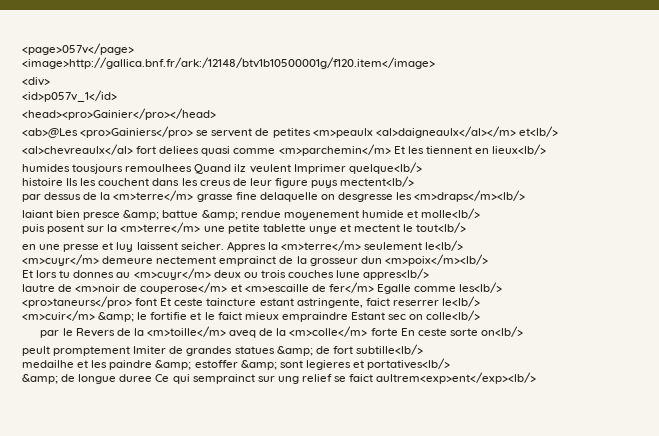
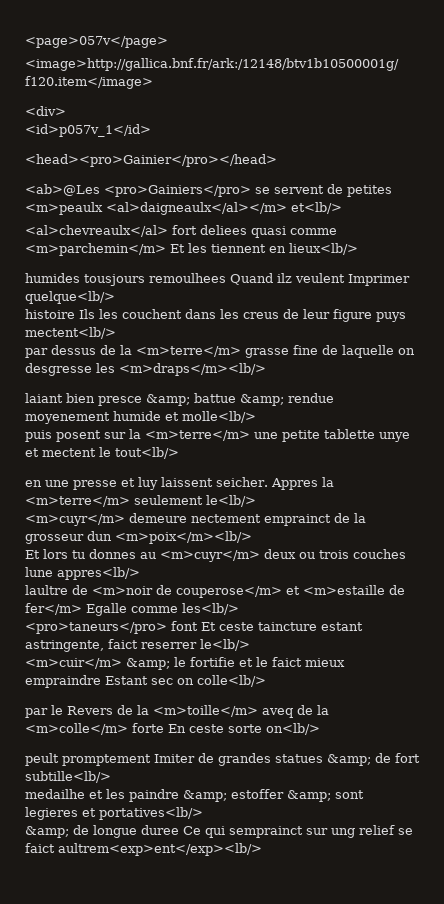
- par dessus de la <m>terre</m> grasse fine delaquelle on desgresse les <m>draps</m><lb/>
+ par dessus de la <m>terre</m> grasse fine de laquelle on desgresse les <m>draps</m><lb/>
- lautre de <m>noir de couperose</m> et <m>escaille de fer</m> Egalle comme les<lb/>
+ laultre de <m>noir de couperose</m> et <m>estaille de fer</m> Egalle comme les<lb/>

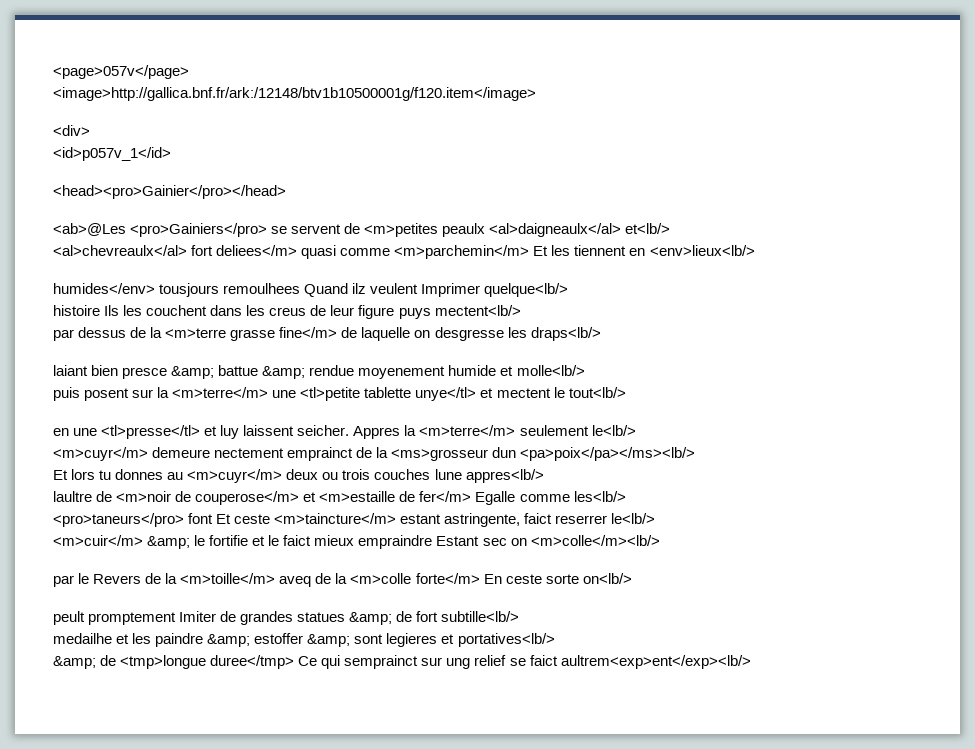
- <ab>@Les <pro>Gainiers</pro> se servent de petites <m>peaulx <al>daigneaulx</al></m> et<lb/>
+ <ab>@Les <pro>Gainiers</pro> se servent de <m>petites peaulx <al>daigneaulx</al> et<lb/>
- <al>chevreaulx</al> fort deliees quasi comme <m>parchemin</m> Et les tiennent en lieux<lb/>
- humides tousjours remoulhees Quand ilz veulent Imprimer quelque<lb/>
+ <al>chevreaulx</al> fort deliees</m> quasi comme <m>parchemin</m> Et les tiennent en <env>lieux<lb/>
+ humides</env> tousjours remoulhees Quand ilz veulent Imprimer quelque<lb/>
- par dessus de la <m>terre</m> grasse fine de laquelle on desgresse les <m>draps</m><lb/>
+ par dessus de la <m>terre grasse fine</m> de laquelle on desgresse les draps<lb/>
- puis posent sur la <m>terre</m> une petite tablette unye et mectent le tout<lb/>
+ puis posent sur la <m>terre</m> une <tl>petite tablette unye</tl> et mectent le tout<lb/>
- en une presse et luy laissent seicher.
+ en une <tl>presse</tl> et luy laissent seicher.
- <m>cuyr</m> demeure nectement emprainct de la grosseur dun <m>poix</m><lb/>
+ <m>cuyr</m> demeure nectement emprainct de la <ms>grosseur dun <pa>poix</pa></ms><lb/>
- <pro>taneurs</pro> font Et ceste taincture estant astringente, faict reserrer le<lb/>
+ <pro>taneurs</pro> font Et ceste <m>taincture</m> estant astringente, faict reserrer le<lb/>
- <m>cuir</m> &amp; le fortifie et le faict mieux empraindre Estant sec on colle<lb/>
+ <m>cuir</m> &amp; le fortifie et le faict mieux empraindre Estant sec on <m>colle</m><lb/>
- par le Revers de la <m>toille</m> aveq de la <m>colle</m> forte En ceste sorte on<lb/>
+ par le Revers de la <m>toille</m> aveq de la <m>colle forte</m> En ceste sorte on<lb/>
- &amp; de longue duree Ce qui semprainct sur ung relief se faict aultrem<exp>ent</exp><lb/>
+ &amp; de <tmp>longue duree</tmp> Ce qui semprainct sur ung relief se faict aultrem<exp>ent</exp><lb/>

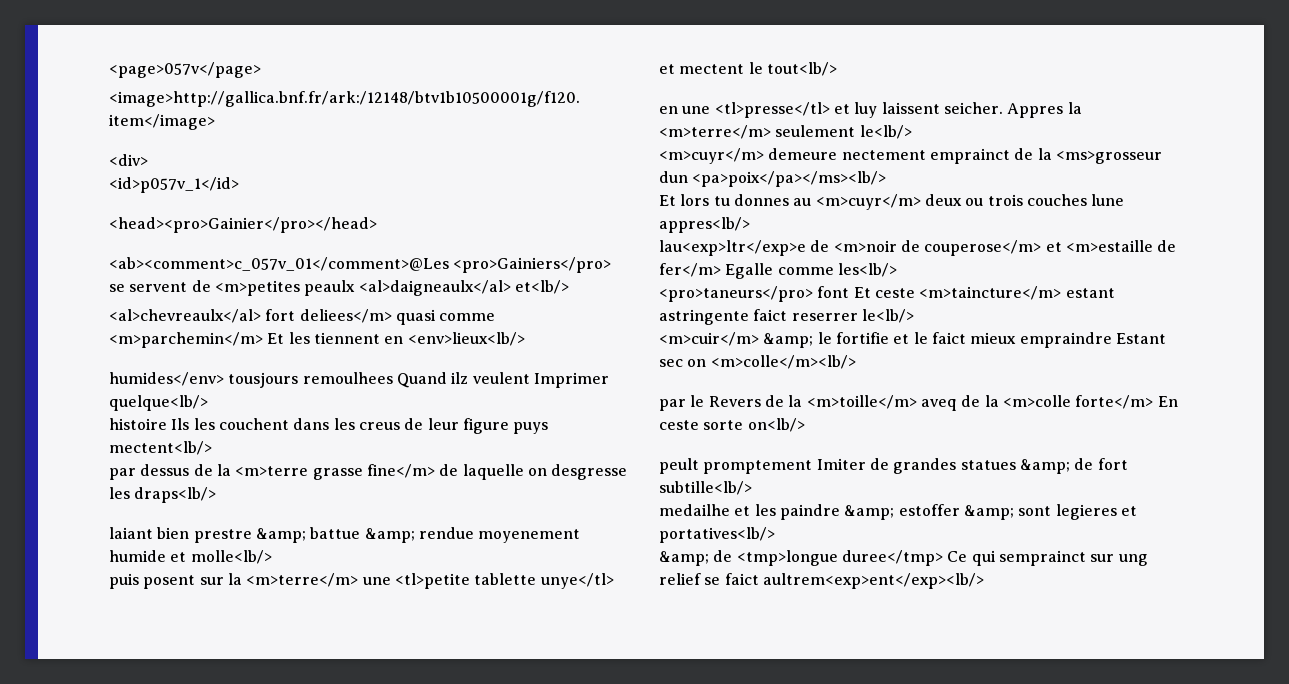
- <ab>@Les <pro>Gainiers</pro> se servent de <m>petites peaulx <al>daigneaulx</al> et<lb/>
+ <ab><comment>c_057v_01</comment>@Les <pro>Gainiers</pro> se servent de <m>petites peaulx <al>daigneaulx</al> et<lb/>
- laiant bien presce &amp; battue &amp; rendue moyenement humide et molle<lb/>
+ laiant bien prestre &amp; battue &amp; rendue moyenement humide et molle<lb/>
- laultre de <m>noir de couperose</m> et <m>estaille de fer</m> Egalle comme les<lb/>
+ lau<exp>ltr</exp>e de <m>noir de couperose</m> et <m>estaille de fer</m> Egalle comme les<lb/>
- <pro>taneurs</pro> font Et ceste <m>taincture</m> estant astringente, faict reserrer le<lb/>
+ <pro>taneurs</pro> font Et ceste <m>taincture</m> estant astringente faict reserrer le<lb/>

